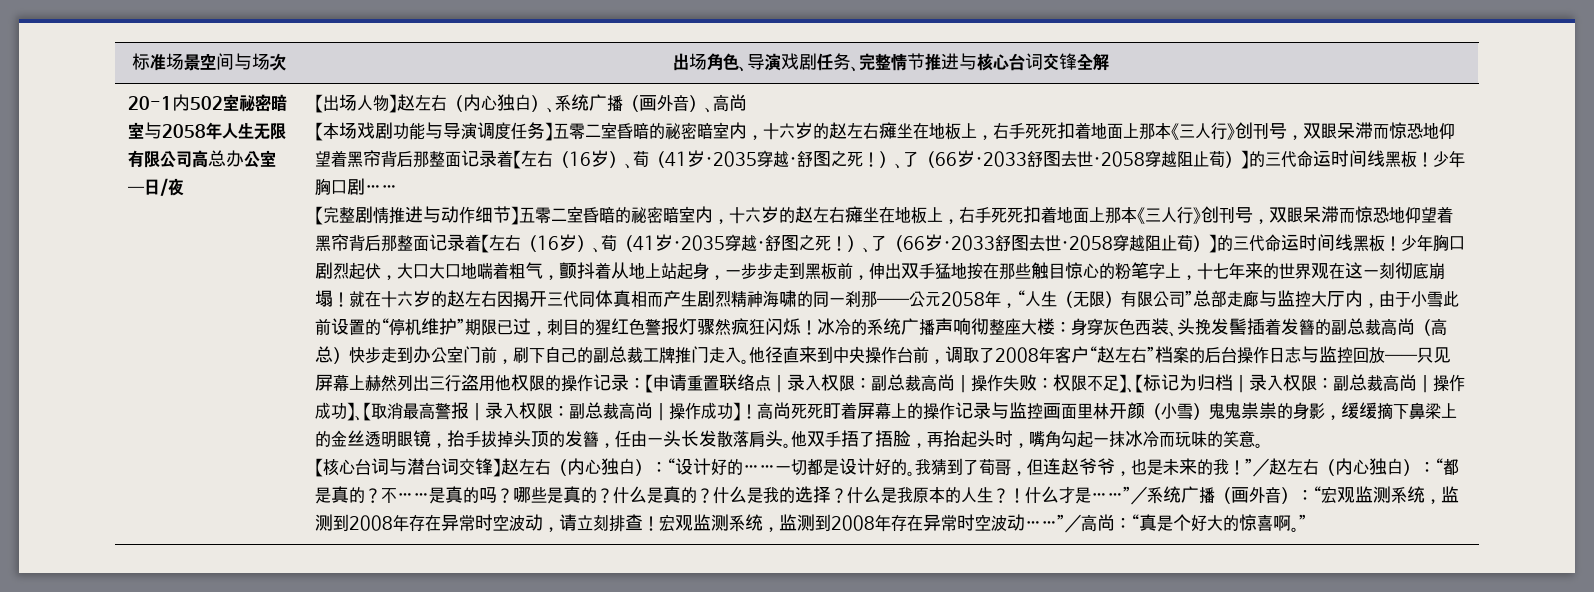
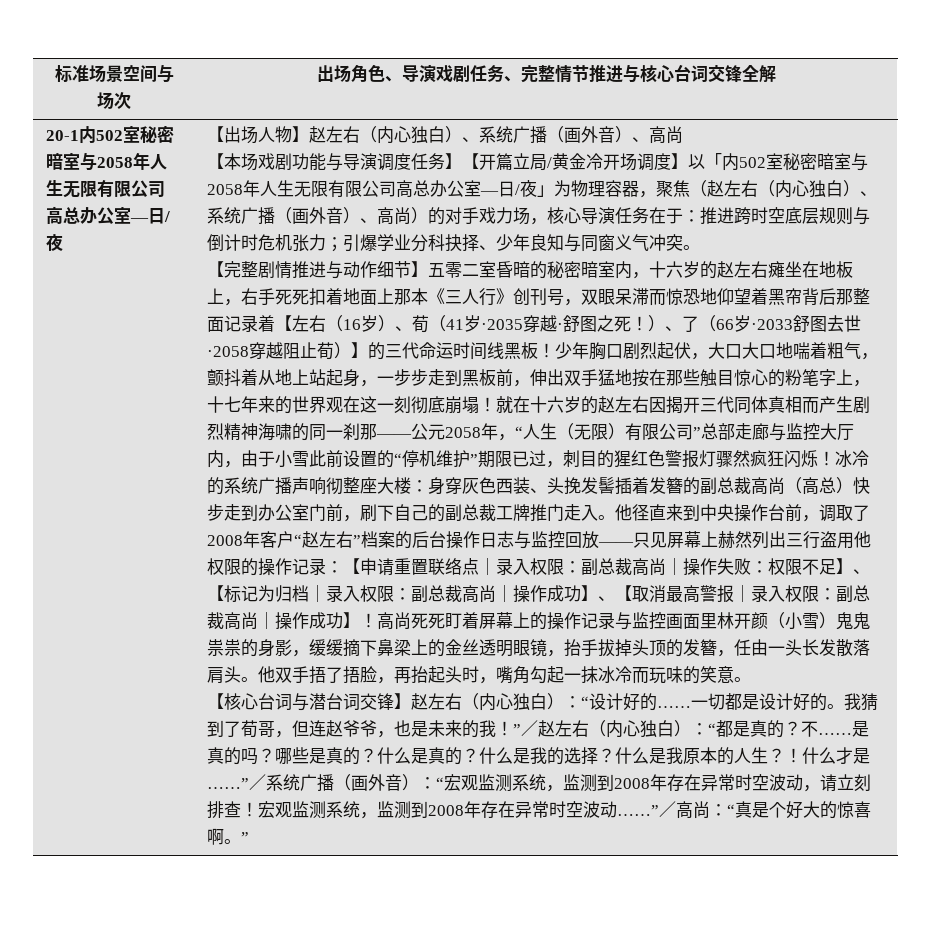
- 【本场戏剧功能与导演调度任务】五零二室昏暗的秘密暗室内，十六岁的赵左右瘫坐在地板上，右手死死扣着地面上那本《三人行》创刊号，双眼呆滞而惊恐地仰望着黑帘背后那整面记录着【左右（16岁）、荀（41岁·2035穿越·舒图之死！）、了（66岁·2033舒图去世·2058穿越阻止荀）】的三代命运时间线黑板！少年胸口剧……
+ 【本场戏剧功能与导演调度任务】【开篇立局/黄金冷开场调度】以「内502室秘密暗室与2058年人生无限有限公司高总办公室—日/夜」为物理容器，聚焦（赵左右（内心独白）、系统广播（画外音）、高尚）的对手戏力场，核心导演任务在于：推进跨时空底层规则与倒计时危机张力；引爆学业分科抉择、少年良知与同窗义气冲突。

